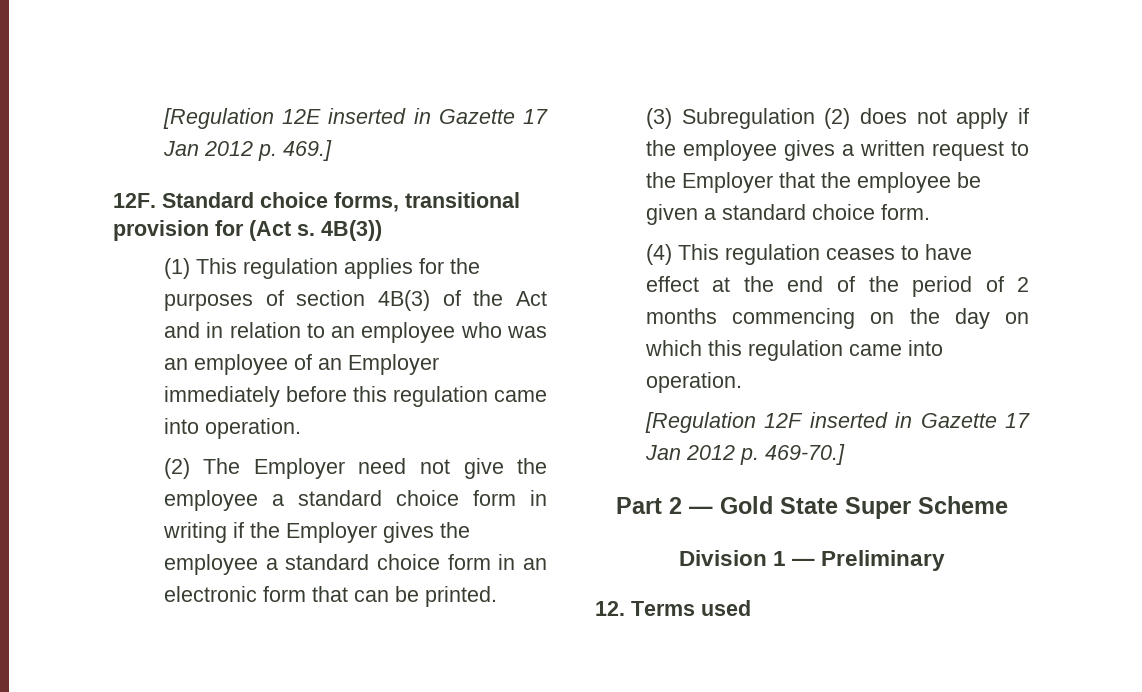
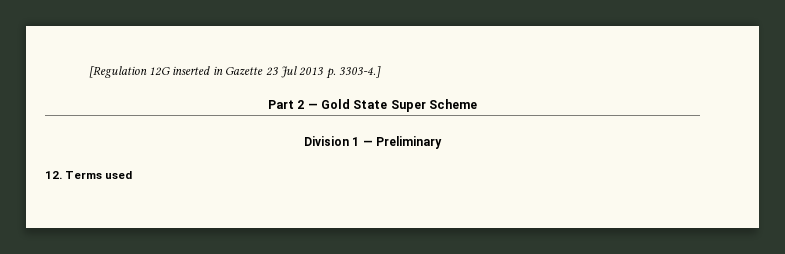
- [Regulation 12E inserted in Gazette 17 Jan 2012 p. 469.]
- 12F. Standard choice forms, transitional provision for (Act s. 4B(3))
- (1) This regulation applies for the purposes of section 4B(3) of the Act and in relation to an employee who was an employee of an Employer immediately before this regulation came into operation.
- (2) The Employer need not give the employee a standard choice form in writing if the Employer gives the employee a standard choice form in an electronic form that can be printed.
- (3) Subregulation (2) does not apply if the employee gives a written request to the Employer that the employee be given a standard choice form.
- (4) This regulation ceases to have effect at the end of the period of 2 months commencing on the day on which this regulation came into operation.
- [Regulation 12F inserted in Gazette 17 Jan 2012 p. 469-70.]
+ [Regulation 12G inserted in Gazette 23 Jul 2013 p. 3303-4.]

